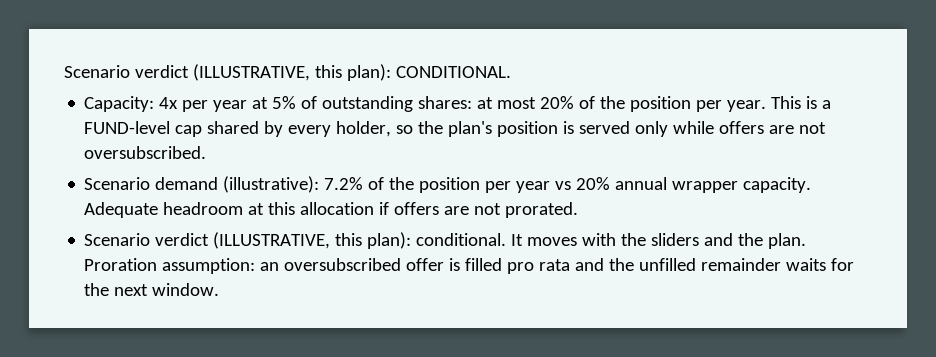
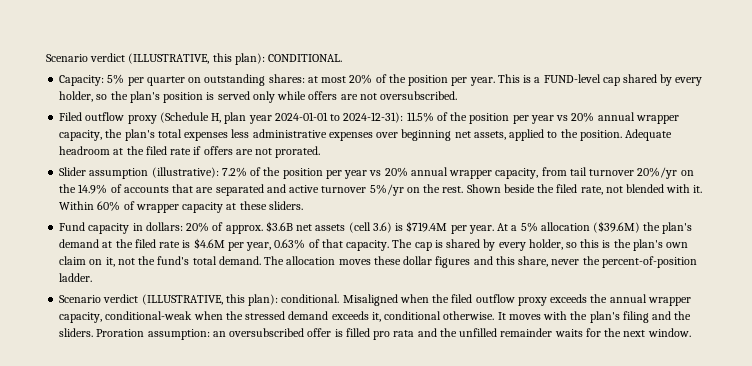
- Capacity: 4x per year at 5% of outstanding shares: at most 20% of the position per year.
+ Capacity: 5% per quarter on outstanding shares: at most 20% of the position per year.
- Scenario demand (illustrative): 7.2% of the position per year vs 20% annual wrapper capacity. Adequate headroom at this allocation if offers are not prorated.
+ Filed outflow proxy (Schedule H, plan year 2024-01-01 to 2024-12-31): 11.5% of the position per year vs 20% annual wrapper capacity, the plan's total expenses less administrative expenses over beginning net assets, applied to the position. Adequate headroom at the filed rate if offers are not prorated.
+ Slider assumption (illustrative): 7.2% of the position per year vs 20% annual wrapper capacity, from tail turnover 20%/yr on the 14.9% of accounts that are separated and active turnover 5%/yr on the rest. Shown beside the filed rate, not blended with it. Within 60% of wrapper capacity at these sliders.
+ Fund capacity in dollars: 20% of approx. $3.6B net assets (cell 3.6) is $719.4M per year. At a 5% allocation ($39.6M) the plan's demand at the filed rate is $4.6M per year, 0.63% of that capacity. The cap is shared by every holder, so this is the plan's own claim on it, not the fund's total demand. The allocation moves these dollar figures and this share, never the percent-of-position ladder.
+ Misaligned when the filed outflow proxy exceeds the annual wrapper capacity, conditional-weak when the stressed demand exceeds it, conditional otherwise.
- It moves with the sliders and the plan.
+ It moves with the plan's filing and the sliders.

